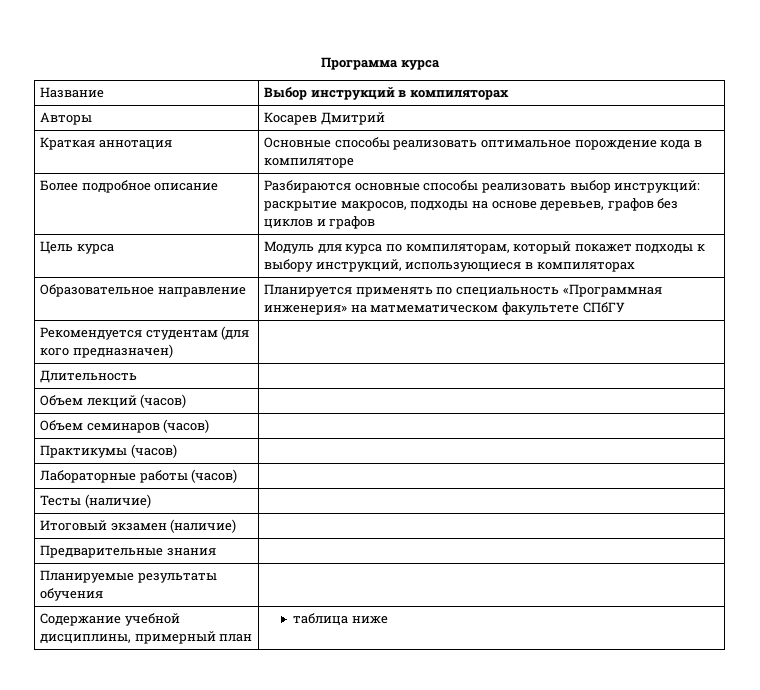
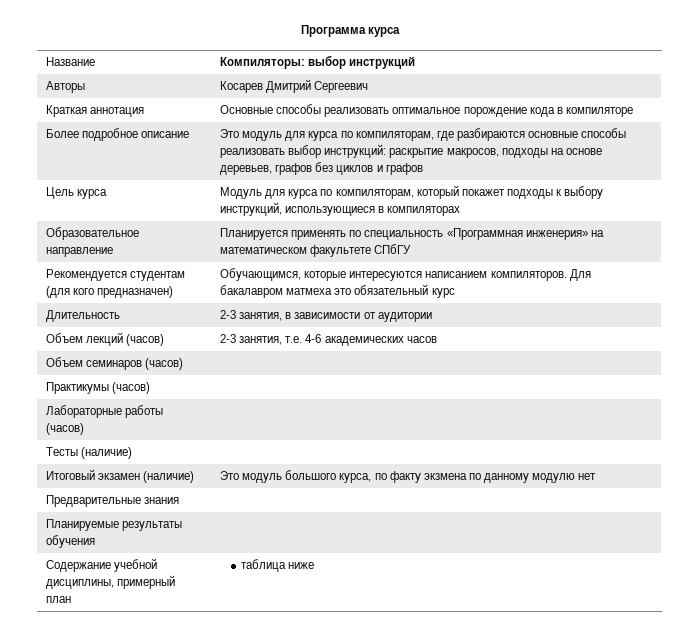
- Название | Выбор инструкций в компиляторах
+ Название | Компиляторы: выбор инструкций
- Авторы | Косарев Дмитрий
+ Авторы | Косарев Дмитрий Сергеевич
- Более подробное описание | Разбираются основные способы реализовать выбор инструкций: раскрытие макросов, подходы на основе деревьев, графов без циклов и графов
+ Более подробное описание | Это модуль для курса по компиляторам, где разбираются основные способы реализовать выбор инструкций: раскрытие макросов, подходы на основе деревьев, графов без циклов и графов
- Образовательное направление | Планируется применять по специальность «Программная инженерия» на матмематическом факультете СПбГУ
+ Образовательное направление | Планируется применять по специальность «Программная инженерия» на математическом факультете СПбГУ
- Рекомендуется студентам (для кого предназначен) |
- Длительность |
- Объем лекций (часов) |
+ Рекомендуется студентам (для кого предназначен) | Обучающимся, которые интересуются написанием компиляторов. Для бакалавром матмеха это обязательный курс
+ Длительность | 2-3 занятия, в зависимости от аудитории
+ Объем лекций (часов) | 2-3 занятия, т.е. 4-6 академических часов
- Итоговый экзамен (наличие) |
+ Итоговый экзамен (наличие) | Это модуль большого курса, по факту экзмена по данному модулю нет

